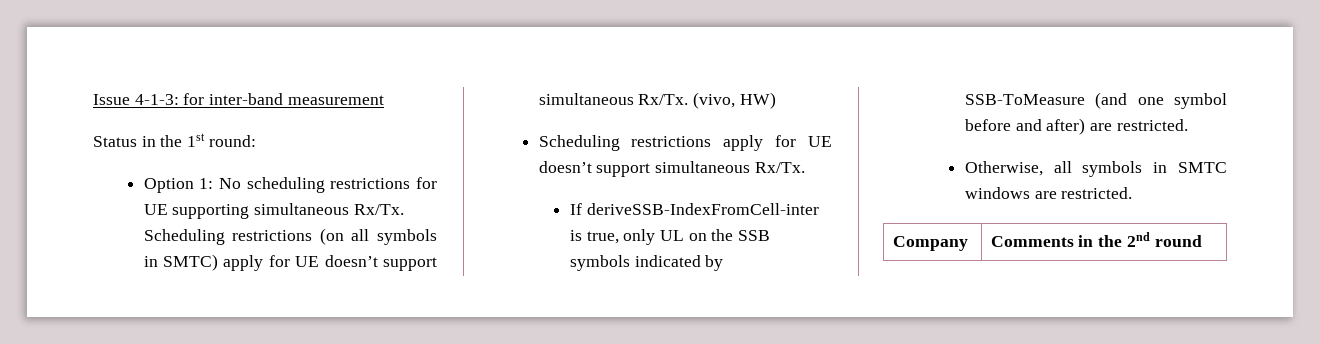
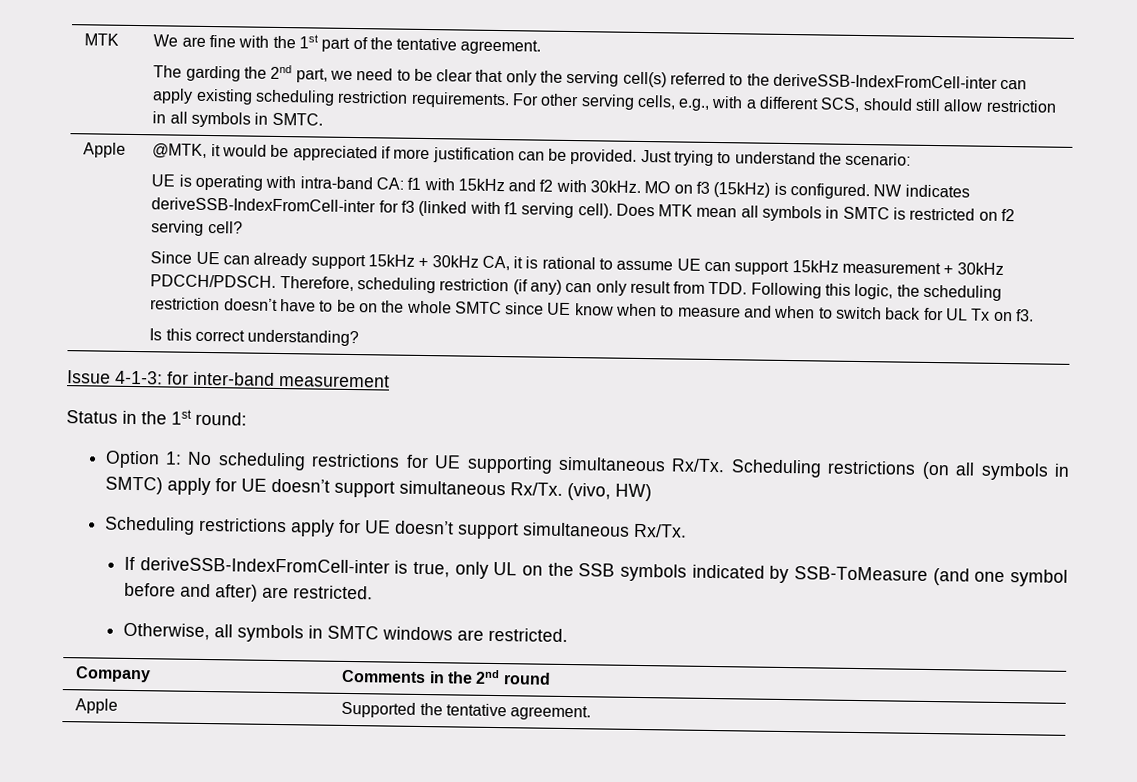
+ MTK | We are fine with the 1st part of the tentative agreement.
+ The garding the 2nd part, we need to be clear that only the serving cell(s) referred to the deriveSSB-IndexFromCell-inter can apply existing scheduling restriction requirements. For other serving cells, e.g., with a different SCS, should still allow restriction in all symbols in SMTC.
+ Apple | @MTK, it would be appreciated if more justification can be provided. Just trying to understand the scenario:
+ UE is operating with intra-band CA: f1 with 15kHz and f2 with 30kHz. MO on f3 (15kHz) is configured. NW indicates deriveSSB-IndexFromCell-inter for f3 (linked with f1 serving cell). Does MTK mean all symbols in SMTC is restricted on f2 serving cell?
+ Since UE can already support 15kHz + 30kHz CA, it is rational to assume UE can support 15kHz measurement + 30kHz PDCCH/PDSCH. Therefore, scheduling restriction (if any) can only result from TDD. Following this logic, the scheduling restriction doesn’t have to be on the whole SMTC since UE know when to measure and when to switch back for UL Tx on f3.
+ Is this correct understanding?
+ Apple | Supported the tentative agreement.

